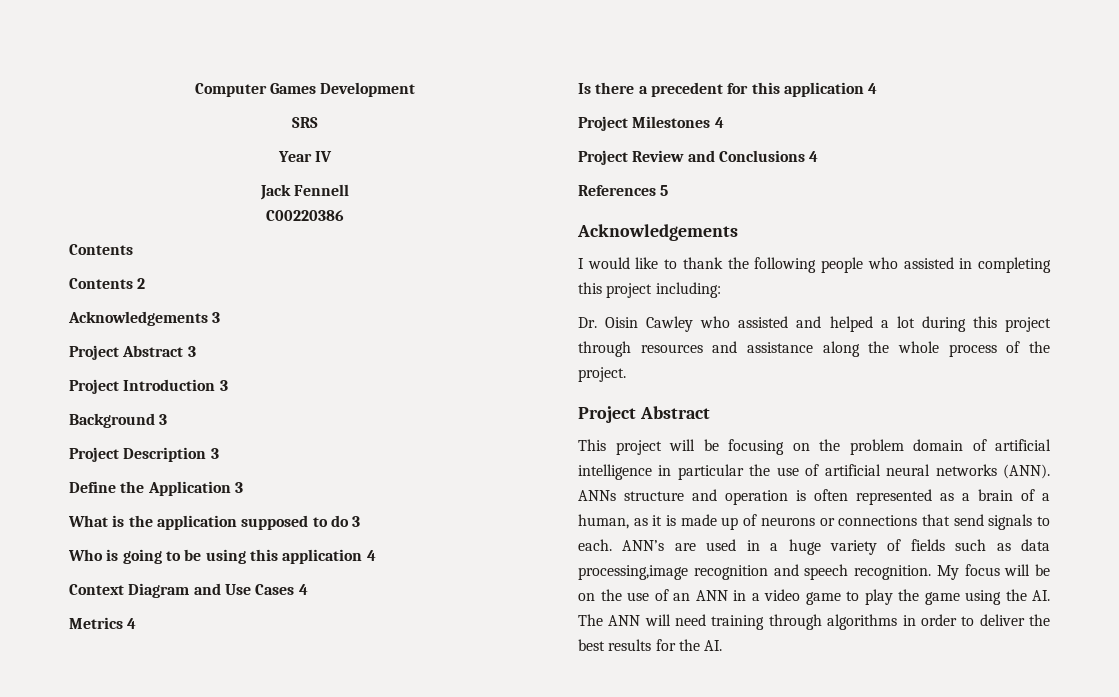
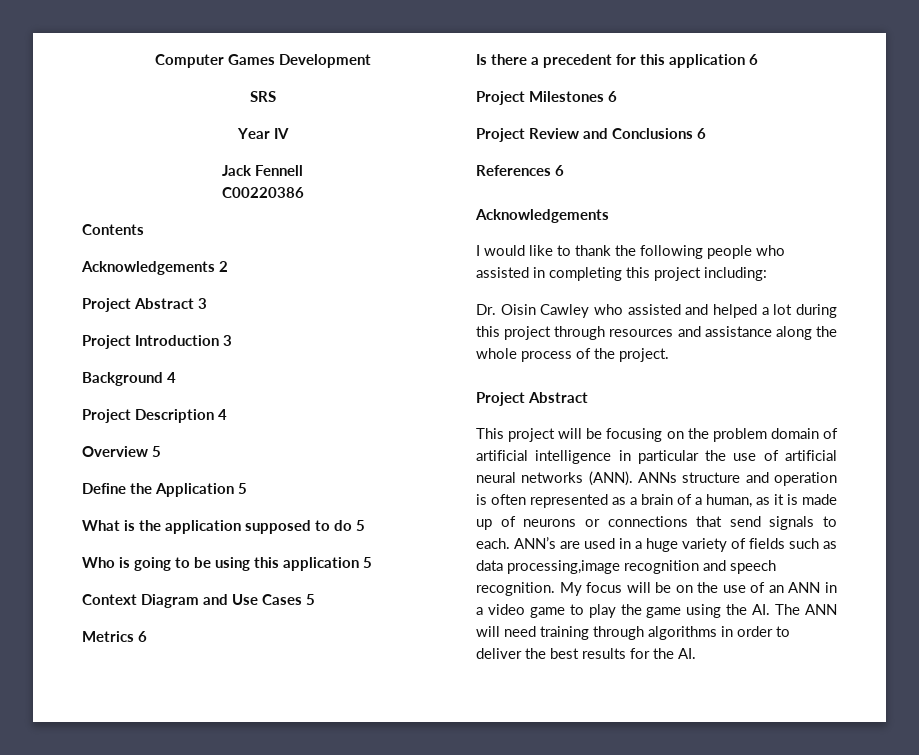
- Contents 2
+ Acknowledgements 2
- Acknowledgements 3
- Background 3
+ Background 4
- Project Description 3
+ Project Description 4
+ Overview 5
- Define the Application 3
+ Define the Application 5
- What is the application supposed to do 3
+ What is the application supposed to do 5
- Who is going to be using this application 4
+ Who is going to be using this application 5
- Context Diagram and Use Cases 4
+ Context Diagram and Use Cases 5
- Metrics 4
+ Metrics 6
- Is there a precedent for this application 4
+ Is there a precedent for this application 6
- Project Milestones 4
+ Project Milestones 6
- Project Review and Conclusions 4
+ Project Review and Conclusions 6
- References 5
+ References 6

